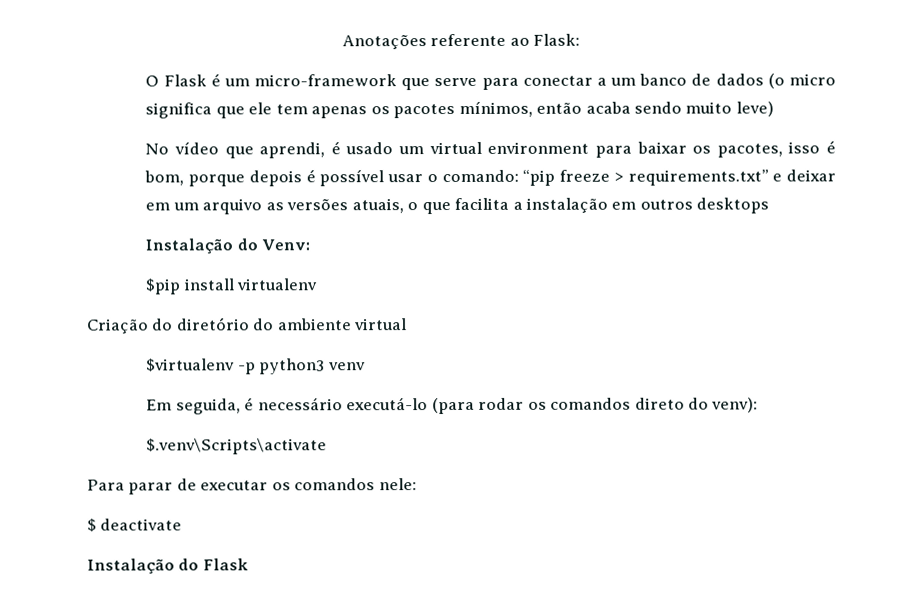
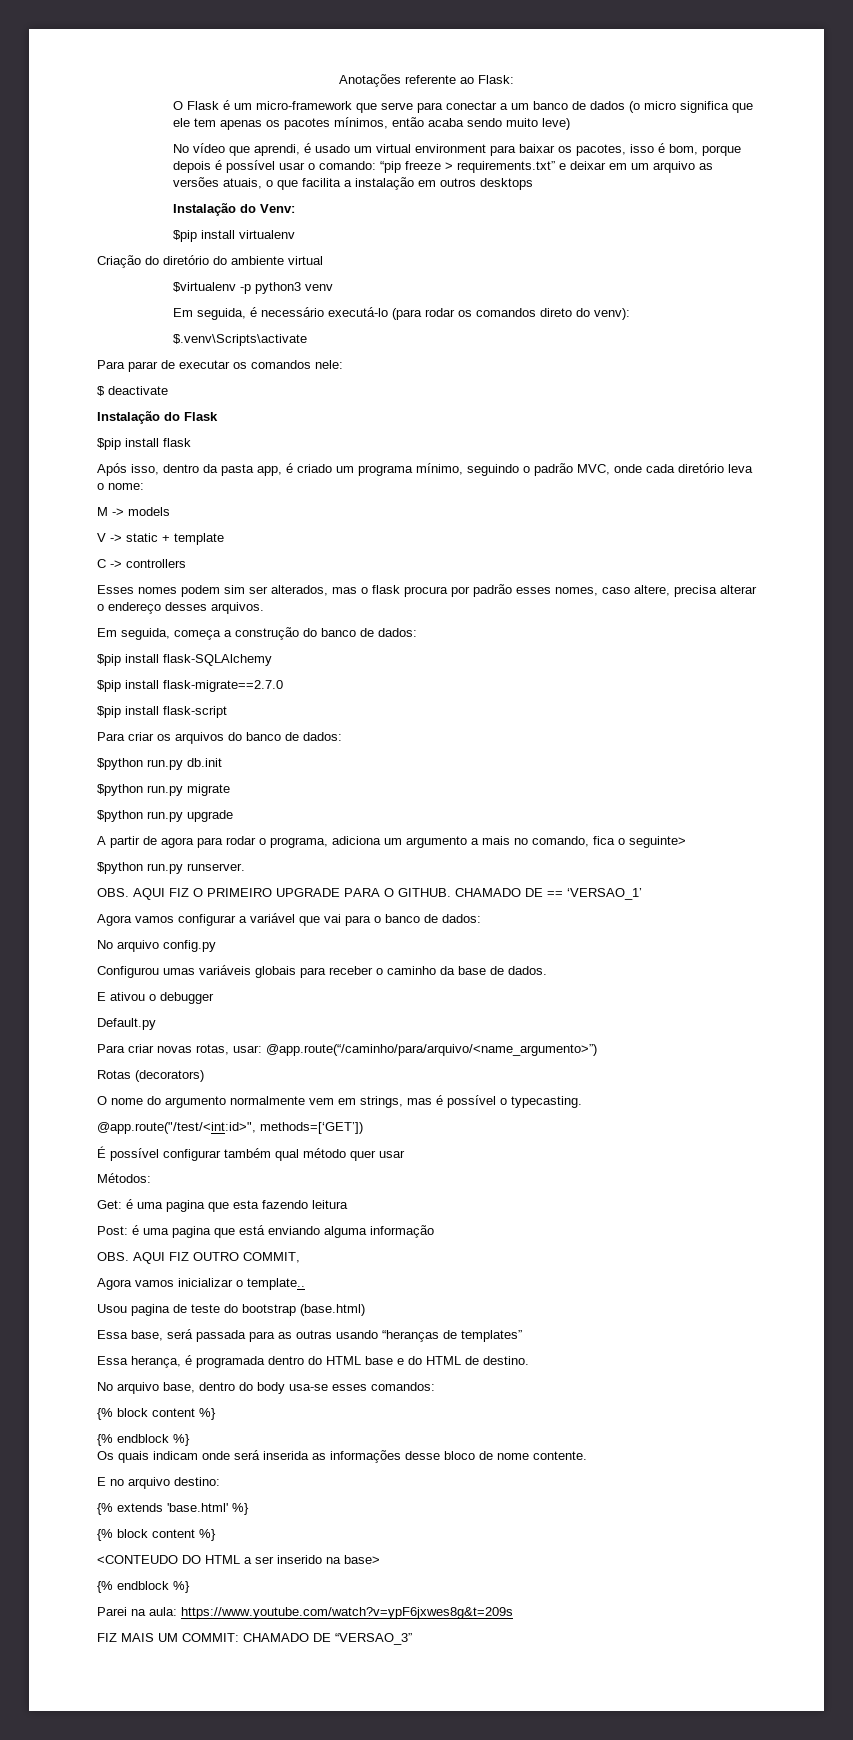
+ $pip install flask
+ Após isso, dentro da pasta app, é criado um programa mínimo, seguindo o padrão MVC, onde cada diretório leva o nome:
+ M -> models
+ V -> static + template
+ C -> controllers
+ Esses nomes podem sim ser alterados, mas o flask procura por padrão esses nomes, caso altere, precisa alterar o endereço desses arquivos.
+ Em seguida, começa a construção do banco de dados:
+ $pip install flask-SQLAlchemy
+ $pip install flask-migrate==2.7.0
+ $pip install flask-script
+ Para criar os arquivos do banco de dados:
+ $python run.py db.init
+ $python run.py migrate
+ $python run.py upgrade
+ A partir de agora para rodar o programa, adiciona um argumento a mais no comando, fica o seguinte>
+ $python run.py runserver.
+ OBS. AQUI FIZ O PRIMEIRO UPGRADE PARA O GITHUB. CHAMADO DE == ‘VERSAO_1’
+ Agora vamos configurar a variável que vai para o banco de dados:
+ No arquivo config.py
+ Configurou umas variáveis globais para receber o caminho da base de dados.
+ E ativou o debugger
+ Default.py
+ Para criar novas rotas, usar: @app.route(“/caminho/para/arquivo/<name_argumento>”)
+ Rotas (decorators)
+ O nome do argumento normalmente vem em strings, mas é possível o typecasting.
+ @app.route("/test/<int:id>", methods=[‘GET’])
+ É possível configurar também qual método quer usar
+ Métodos:
+ Get: é uma pagina que esta fazendo leitura
+ Post: é uma pagina que está enviando alguma informação
+ OBS. AQUI FIZ OUTRO COMMIT,
+ Agora vamos inicializar o template..
+ Usou pagina de teste do bootstrap (base.html)
+ Essa base, será passada para as outras usando “heranças de templates”
+ Essa herança, é programada dentro do HTML base e do HTML de destino.
+ No arquivo base, dentro do body usa-se esses comandos:
+ {% block content %}
+ {% endblock %}
+ Os quais indicam onde será inserida as informações desse bloco de nome contente.
+ E no arquivo destino:
+ {% extends 'base.html' %}
+ {% block content %}
+ <CONTEUDO DO HTML a ser inserido na base>
+ {% endblock %}
+ Parei na aula: https://www.youtube.com/watch?v=ypF6jxwes8g&t=209s
+ FIZ MAIS UM COMMIT: CHAMADO DE “VERSAO_3”

